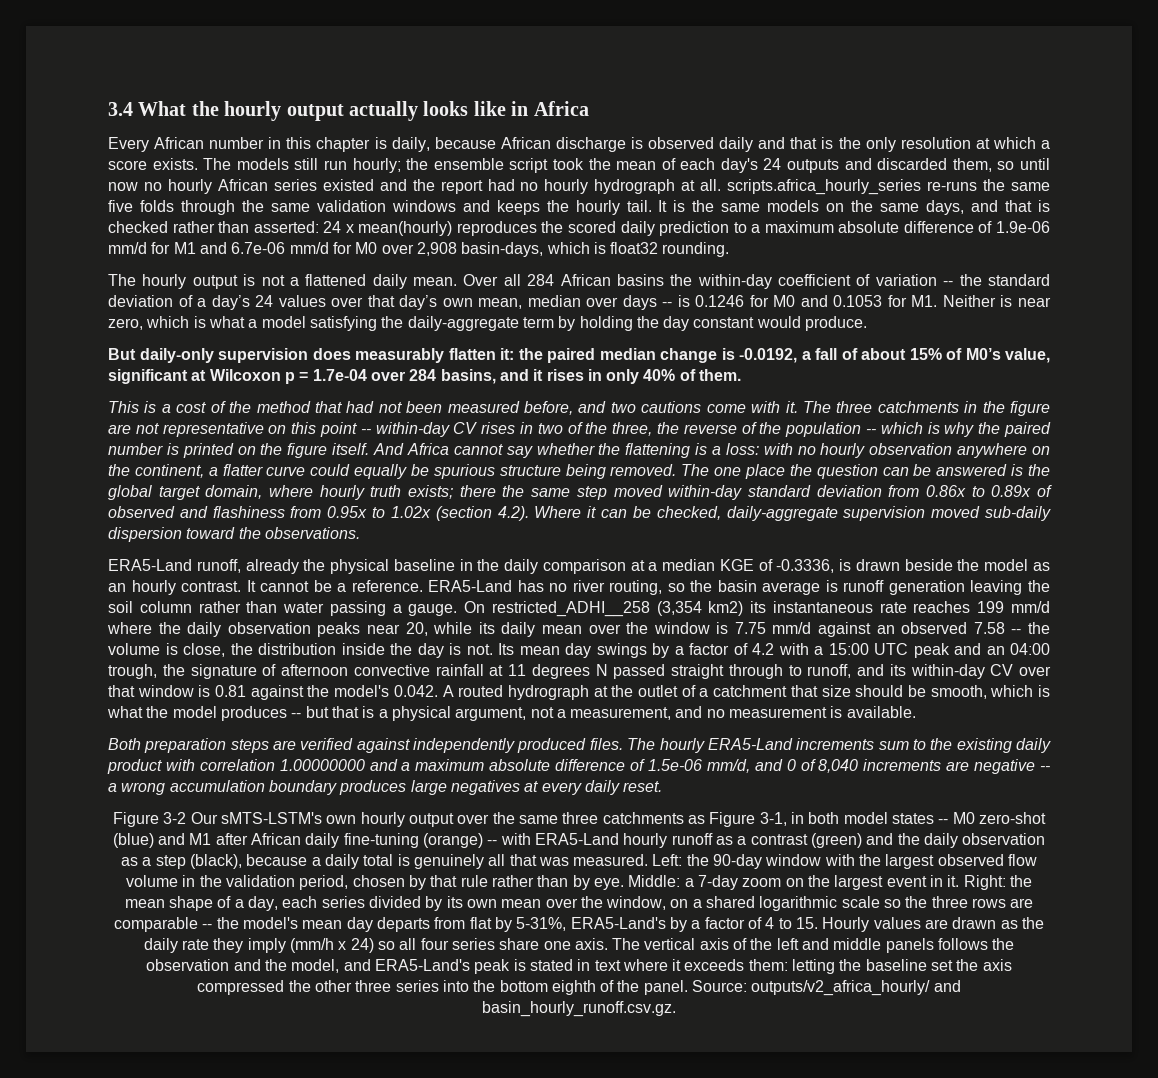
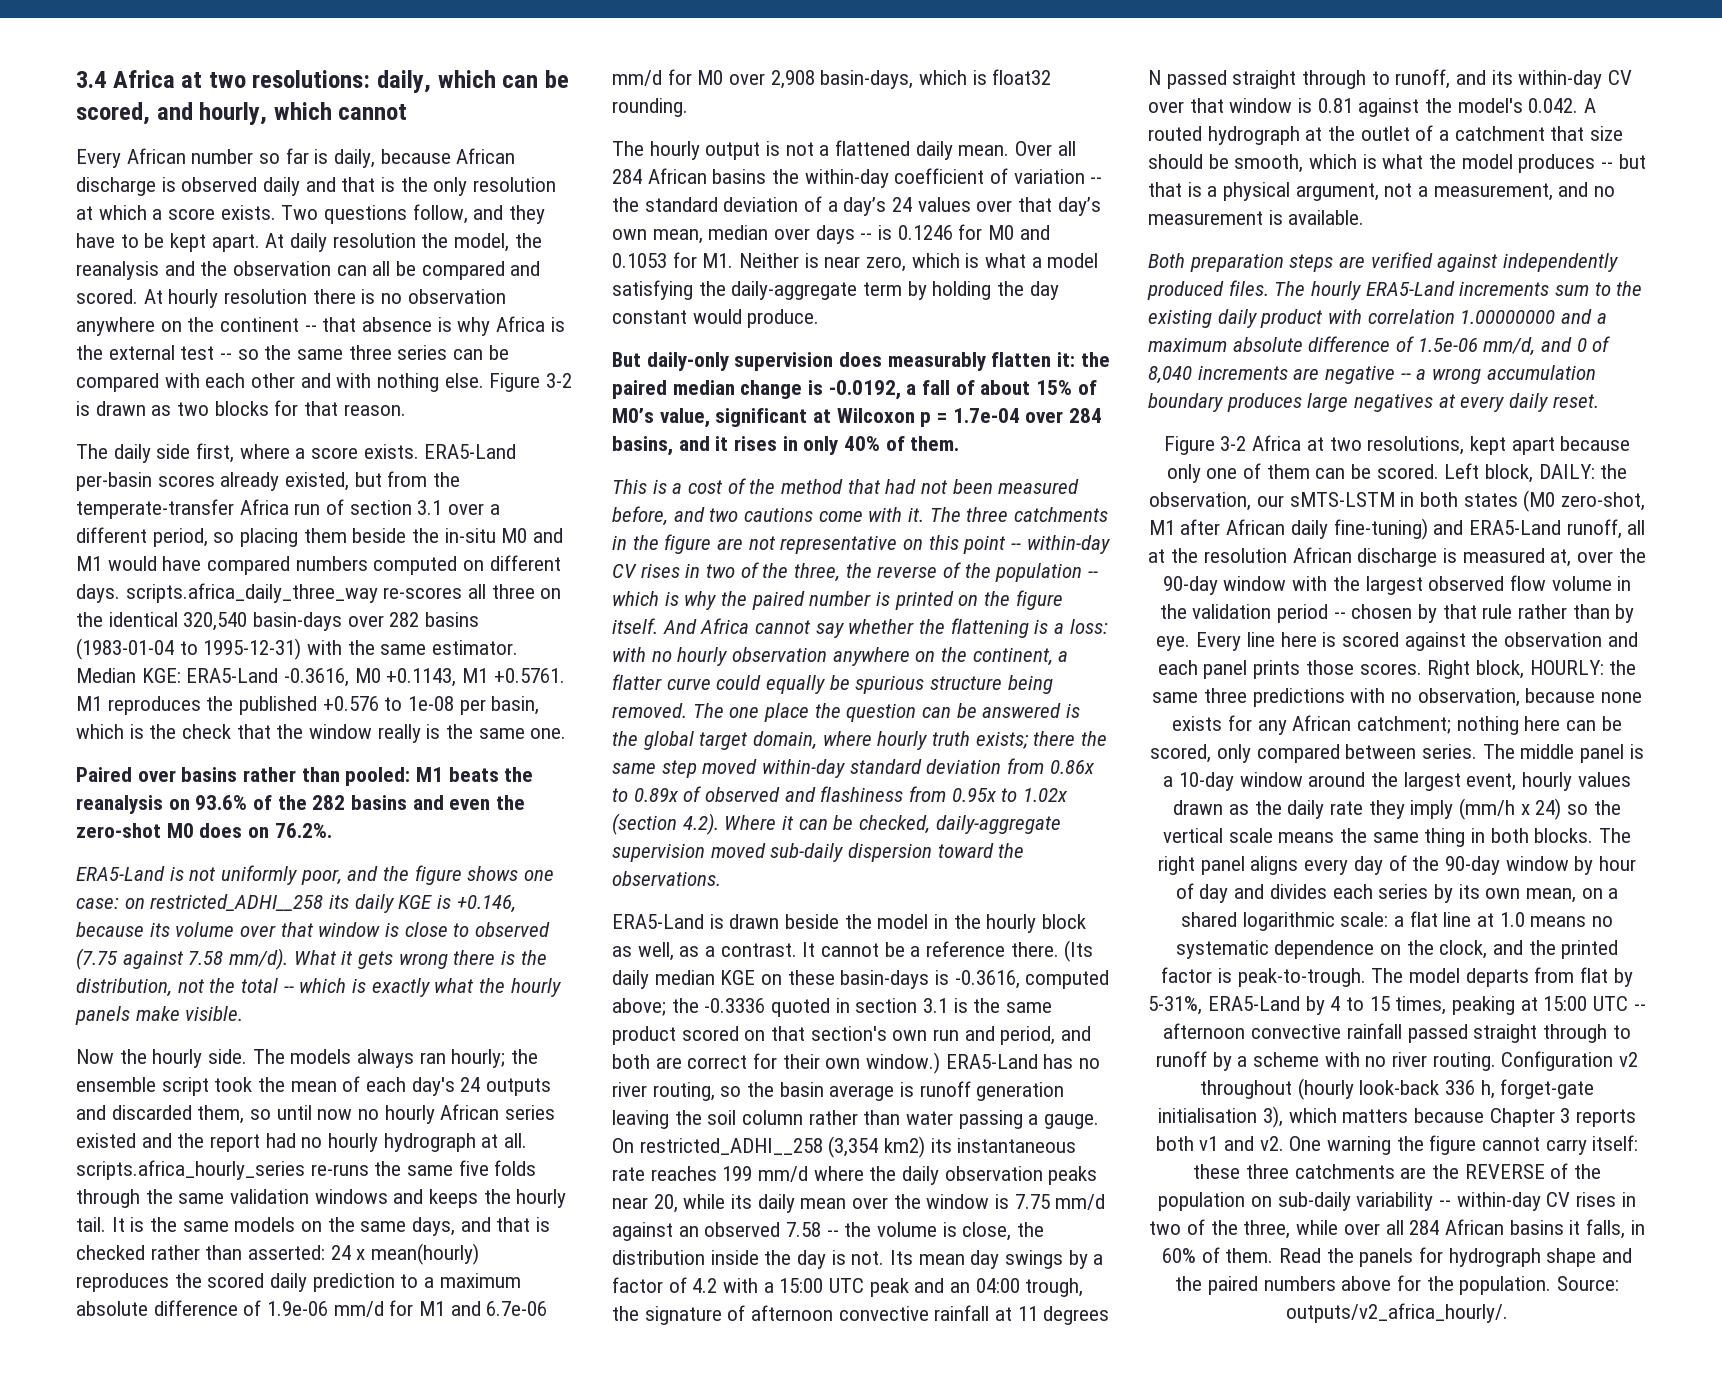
- 3.4 What the hourly output actually looks like in Africa
+ 3.4 Africa at two resolutions: daily, which can be scored, and hourly, which cannot
- Every African number in this chapter is daily, because African discharge is observed daily and that is the only resolution at which a score exists.
+ Every African number so far is daily, because African discharge is observed daily and that is the only resolution at which a score exists.
- The models still run hourly; the ensemble script took the mean of each day's 24 outputs and discarded them, so until now no hourly African series existed and the report had no hourly hydrograph at all. scripts.africa_hourly_series re-runs the same five folds through the same validation windows and keeps the hourly tail.
+ Two questions follow, and they have to be kept apart. At daily resolution the model, the reanalysis and the observation can all be compared and scored. At hourly resolution there is no observation anywhere on the continent -- that absence is why Africa is the external test -- so the same three series can be compared with each other and with nothing else. Figure 3-2 is drawn as two blocks for that reason.
+ The daily side first, where a score exists. ERA5-Land per-basin scores already existed, but from the temperate-transfer Africa run of section 3.1 over a different period, so placing them beside the in-situ M0 and M1 would have compared numbers computed on different days. scripts.africa_daily_three_way re-scores all three on the identical 320,540 basin-days over 282 basins (1983-01-04 to 1995-12-31) with the same estimator. Median KGE: ERA5-Land -0.3616, M0 +0.1143, M1 +0.5761. M1 reproduces the published +0.576 to 1e-08 per basin, which is the check that the window really is the same one.
+ Paired over basins rather than pooled: M1 beats the reanalysis on 93.6% of the 282 basins and even the zero-shot M0 does on 76.2%.
+ ERA5-Land is not uniformly poor, and the figure shows one case: on restricted_ADHI__258 its daily KGE is +0.146, because its volume over that window is close to observed (7.75 against 7.58 mm/d). What it gets wrong there is the distribution, not the total -- which is exactly what the hourly panels make visible.
+ Now the hourly side. The models always ran hourly; the ensemble script took the mean of each day's 24 outputs and discarded them, so until now no hourly African series existed and the report had no hourly hydrograph at all. scripts.africa_hourly_series re-runs the same five folds through the same validation windows and keeps the hourly tail.
- ERA5-Land runoff, already the physical baseline in the daily comparison at a median KGE of -0.3336, is drawn beside the model as an hourly contrast.
+ ERA5-Land is drawn beside the model in the hourly block as well, as a contrast.
- It cannot be a reference.
+ It cannot be a reference there. (Its daily median KGE on these basin-days is -0.3616, computed above; the -0.3336 quoted in section 3.1 is the same product scored on that section's own run and period, and both are correct for their own window.)
- Figure 3-2 Our sMTS-LSTM's own hourly output over the same three catchments as Figure 3-1, in both model states -- M0 zero-shot (blue) and M1 after African daily fine-tuning (orange) -- with ERA5-Land hourly runoff as a contrast (green) and the daily observation as a step (black), because a daily total is genuinely all that was measured. Left: the 90-day window with the largest observed flow volume in the validation period, chosen by that rule rather than by eye.
+ Figure 3-2 Africa at two resolutions, kept apart because only one of them can be scored. Left block, DAILY: the observation, our sMTS-LSTM in both states (M0 zero-shot, M1 after African daily fine-tuning) and ERA5-Land runoff, all at the resolution African discharge is measured at, over the 90-day window with the largest observed flow volume in the validation period -- chosen by that rule rather than by eye.
- Middle: a 7-day zoom on the largest event in it. Right: the mean shape of a day, each series divided by its own mean over the window, on a shared logarithmic scale so the three rows are comparable -- the model's mean day departs from flat by 5-31%, ERA5-Land's by a factor of 4 to 15. Hourly values are drawn as the daily rate they imply (mm/h x 24) so all four series share one axis. The vertical axis of the left and middle panels follows the observation and the model, and ERA5-Land's peak is stated in text where it exceeds them: letting the baseline set the axis compressed the other three series into the bottom eighth of the panel. Source: outputs/v2_africa_hourly/ and basin_hourly_runoff.csv.gz.
+ Every line here is scored against the observation and each panel prints those scores. Right block, HOURLY: the same three predictions with no observation, because none exists for any African catchment; nothing here can be scored, only compared between series. The middle panel is a 10-day window around the largest event, hourly values drawn as the daily rate they imply (mm/h x 24) so the vertical scale means the same thing in both blocks. The right panel aligns every day of the 90-day window by hour of day and divides each series by its own mean, on a shared logarithmic scale: a flat line at 1.0 means no systematic dependence on the clock, and the printed factor is peak-to-trough. The model departs from flat by 5-31%, ERA5-Land by 4 to 15 times, peaking at 15:00 UTC -- afternoon convective rainfall passed straight through to runoff by a scheme with no river routing. Configuration v2 throughout (hourly look-back 336 h, forget-gate initialisation 3), which matters because Chapter 3 reports both v1 and v2. One warning the figure cannot carry itself: these three catchments are the REVERSE of the population on sub-daily variability -- within-day CV rises in two of the three, while over all 284 African basins it falls, in 60% of them. Read the panels for hydrograph shape and the paired numbers above for the population. Source: outputs/v2_africa_hourly/.

